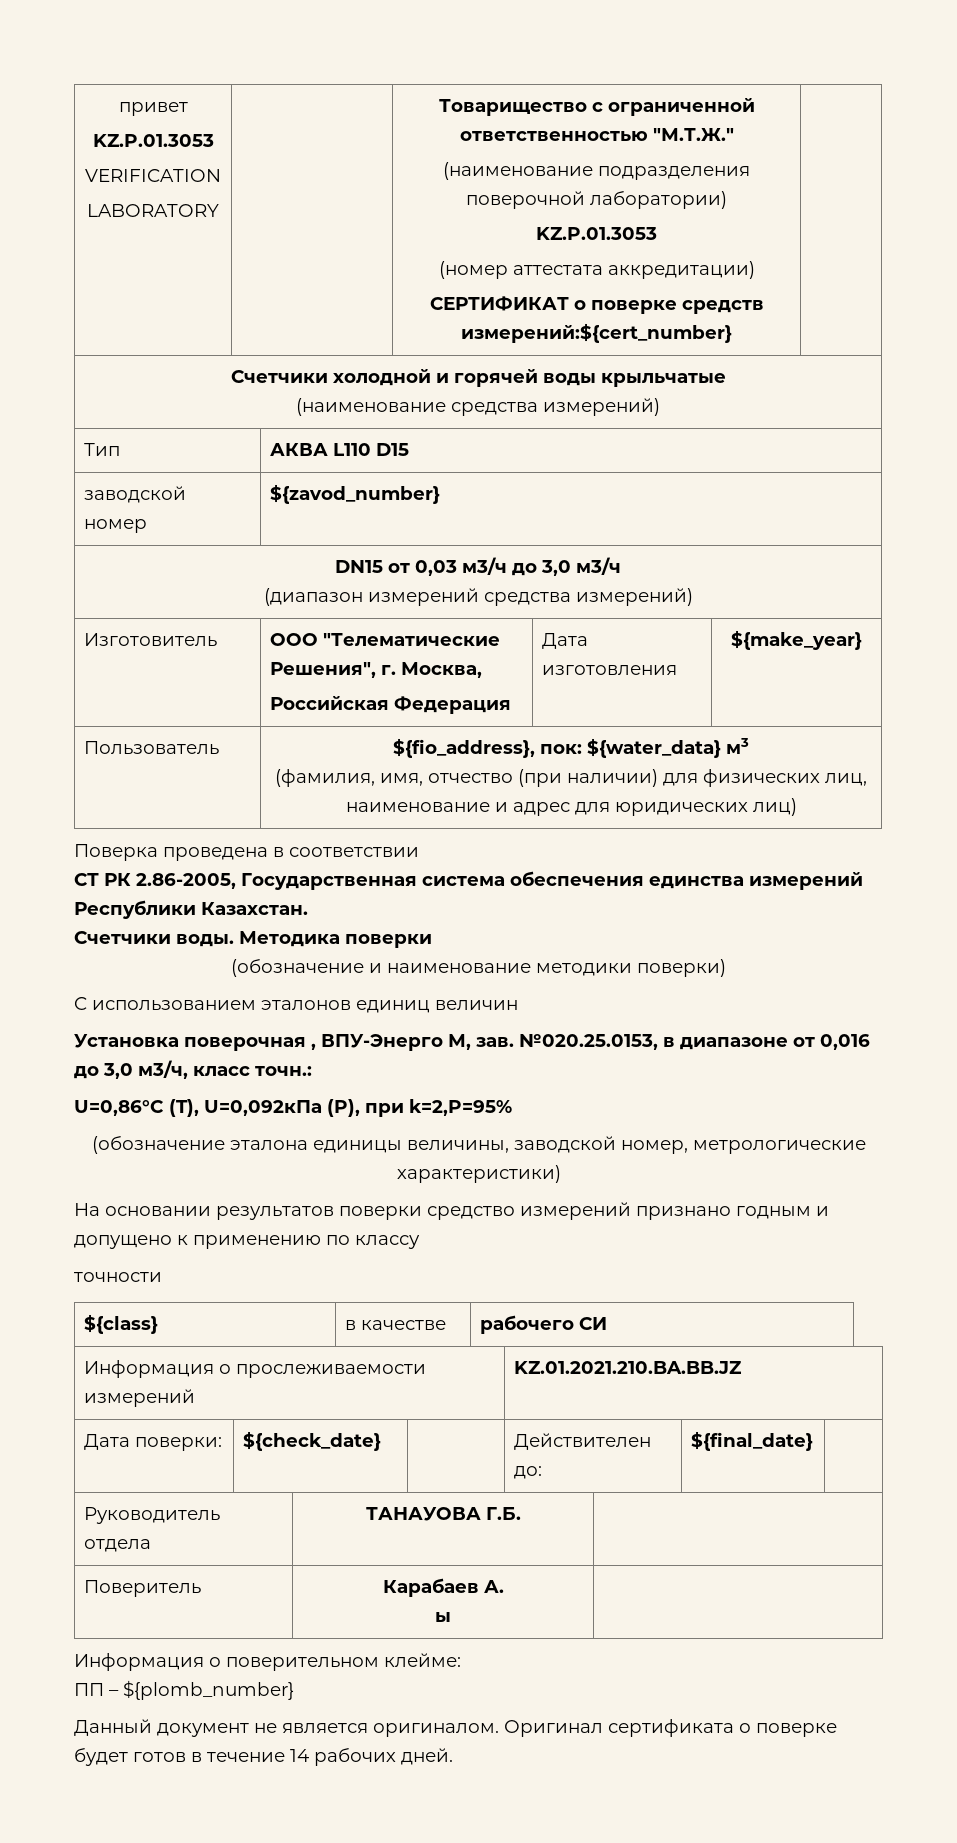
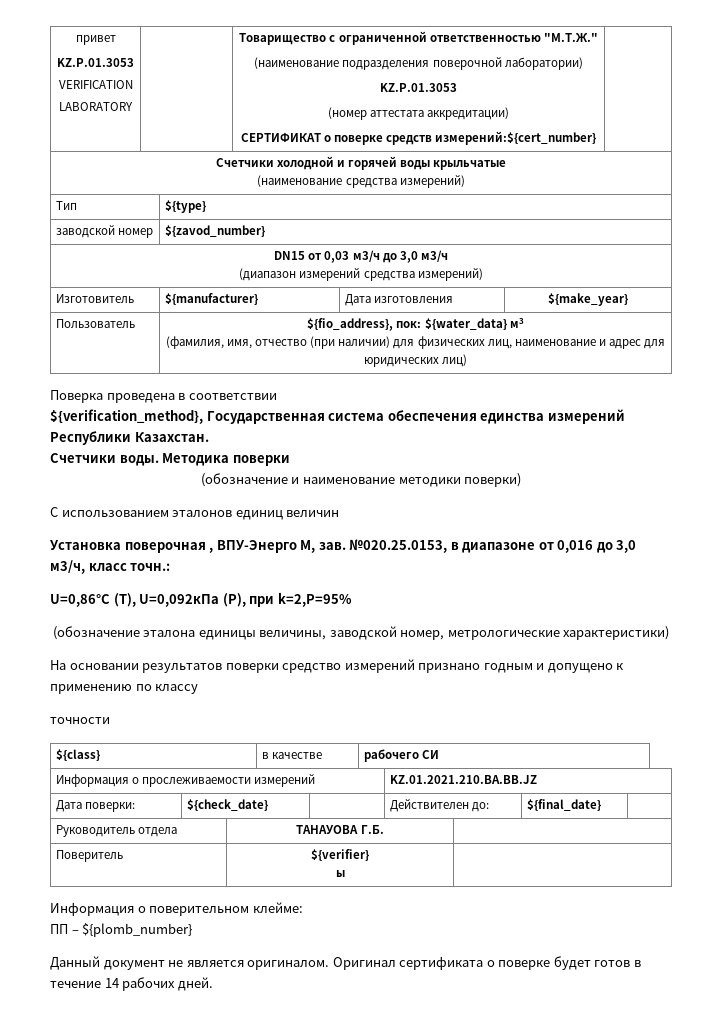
- Тип | АКВА L110 D15
+ Тип | ${type}
- Изготовитель | ООО "Телематические Решения", г. Москва,
- Российская Федерация | Дата изготовления | ${make_year}
+ Изготовитель | ${manufacturer} | Дата изготовления | ${make_year}
- СТ РК 2.86-2005, Государственная система обеспечения единства измерений Республики Казахстан.
+ ${verification_method}, Государственная система обеспечения единства измерений Республики Казахстан.
- Поверитель | Карабаев А.
+ Поверитель | ${verifier}

